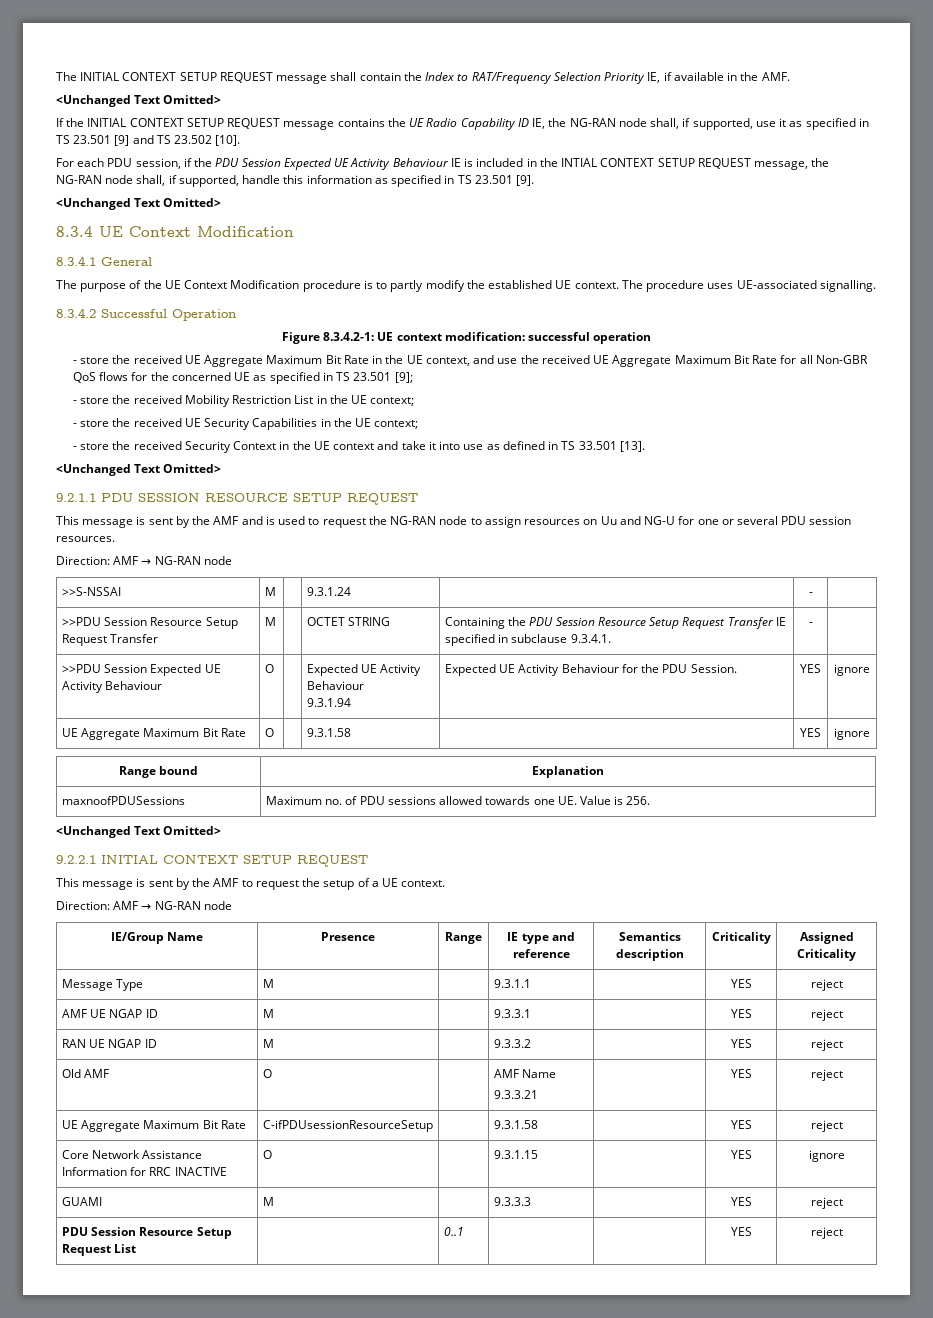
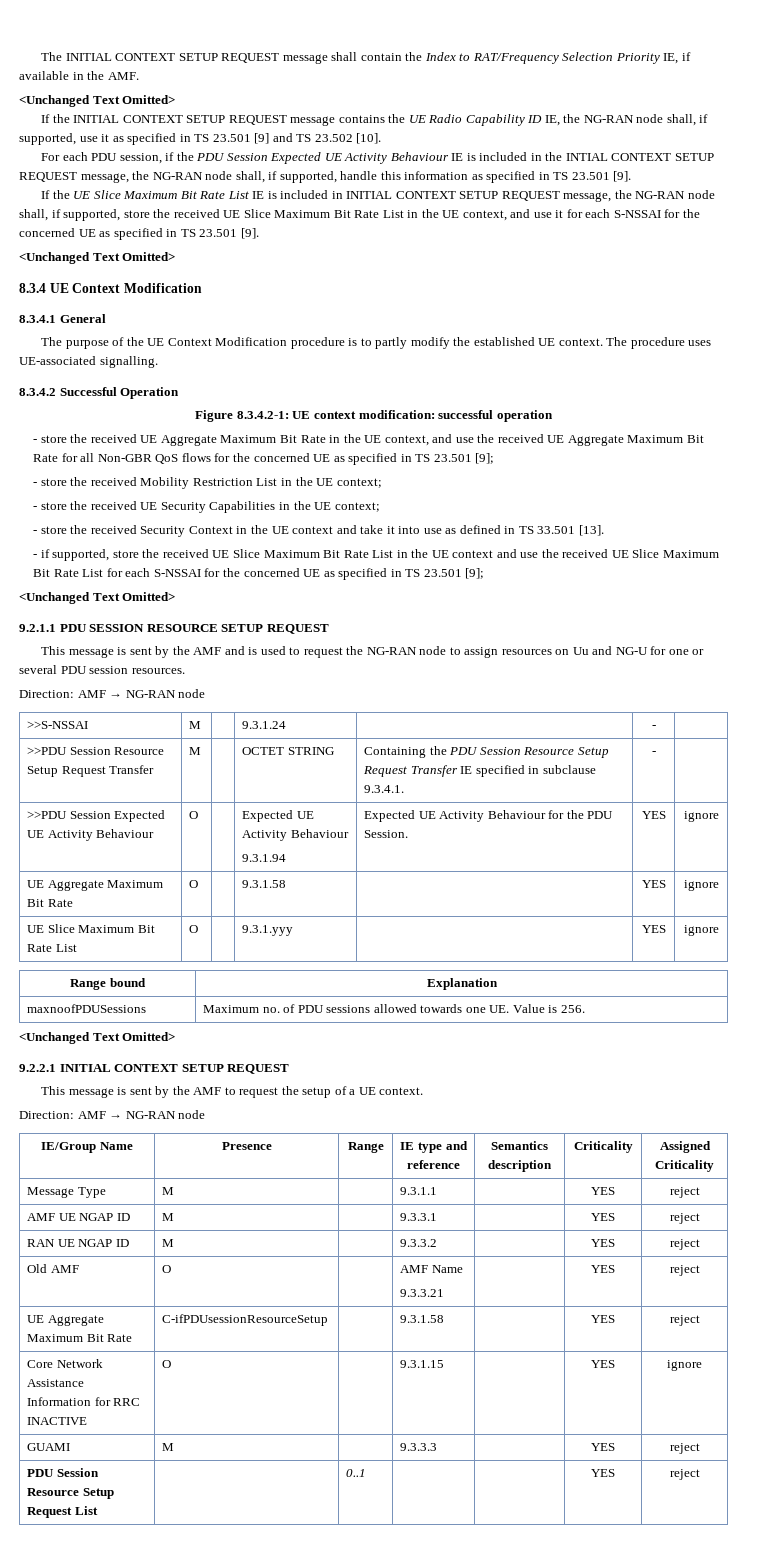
+ If the UE Slice Maximum Bit Rate List IE is included in INITIAL CONTEXT SETUP REQUEST message, the NG-RAN node shall, if supported, store the received UE Slice Maximum Bit Rate List in the UE context, and use it for each S-NSSAI for the concerned UE as specified in TS 23.501 [9].
+ - if supported, store the received UE Slice Maximum Bit Rate List in the UE context and use the received UE Slice Maximum Bit Rate List for each S-NSSAI for the concerned UE as specified in TS 23.501 [9];
+ UE Slice Maximum Bit Rate List | O | | 9.3.1.yyy | | YES | ignore

